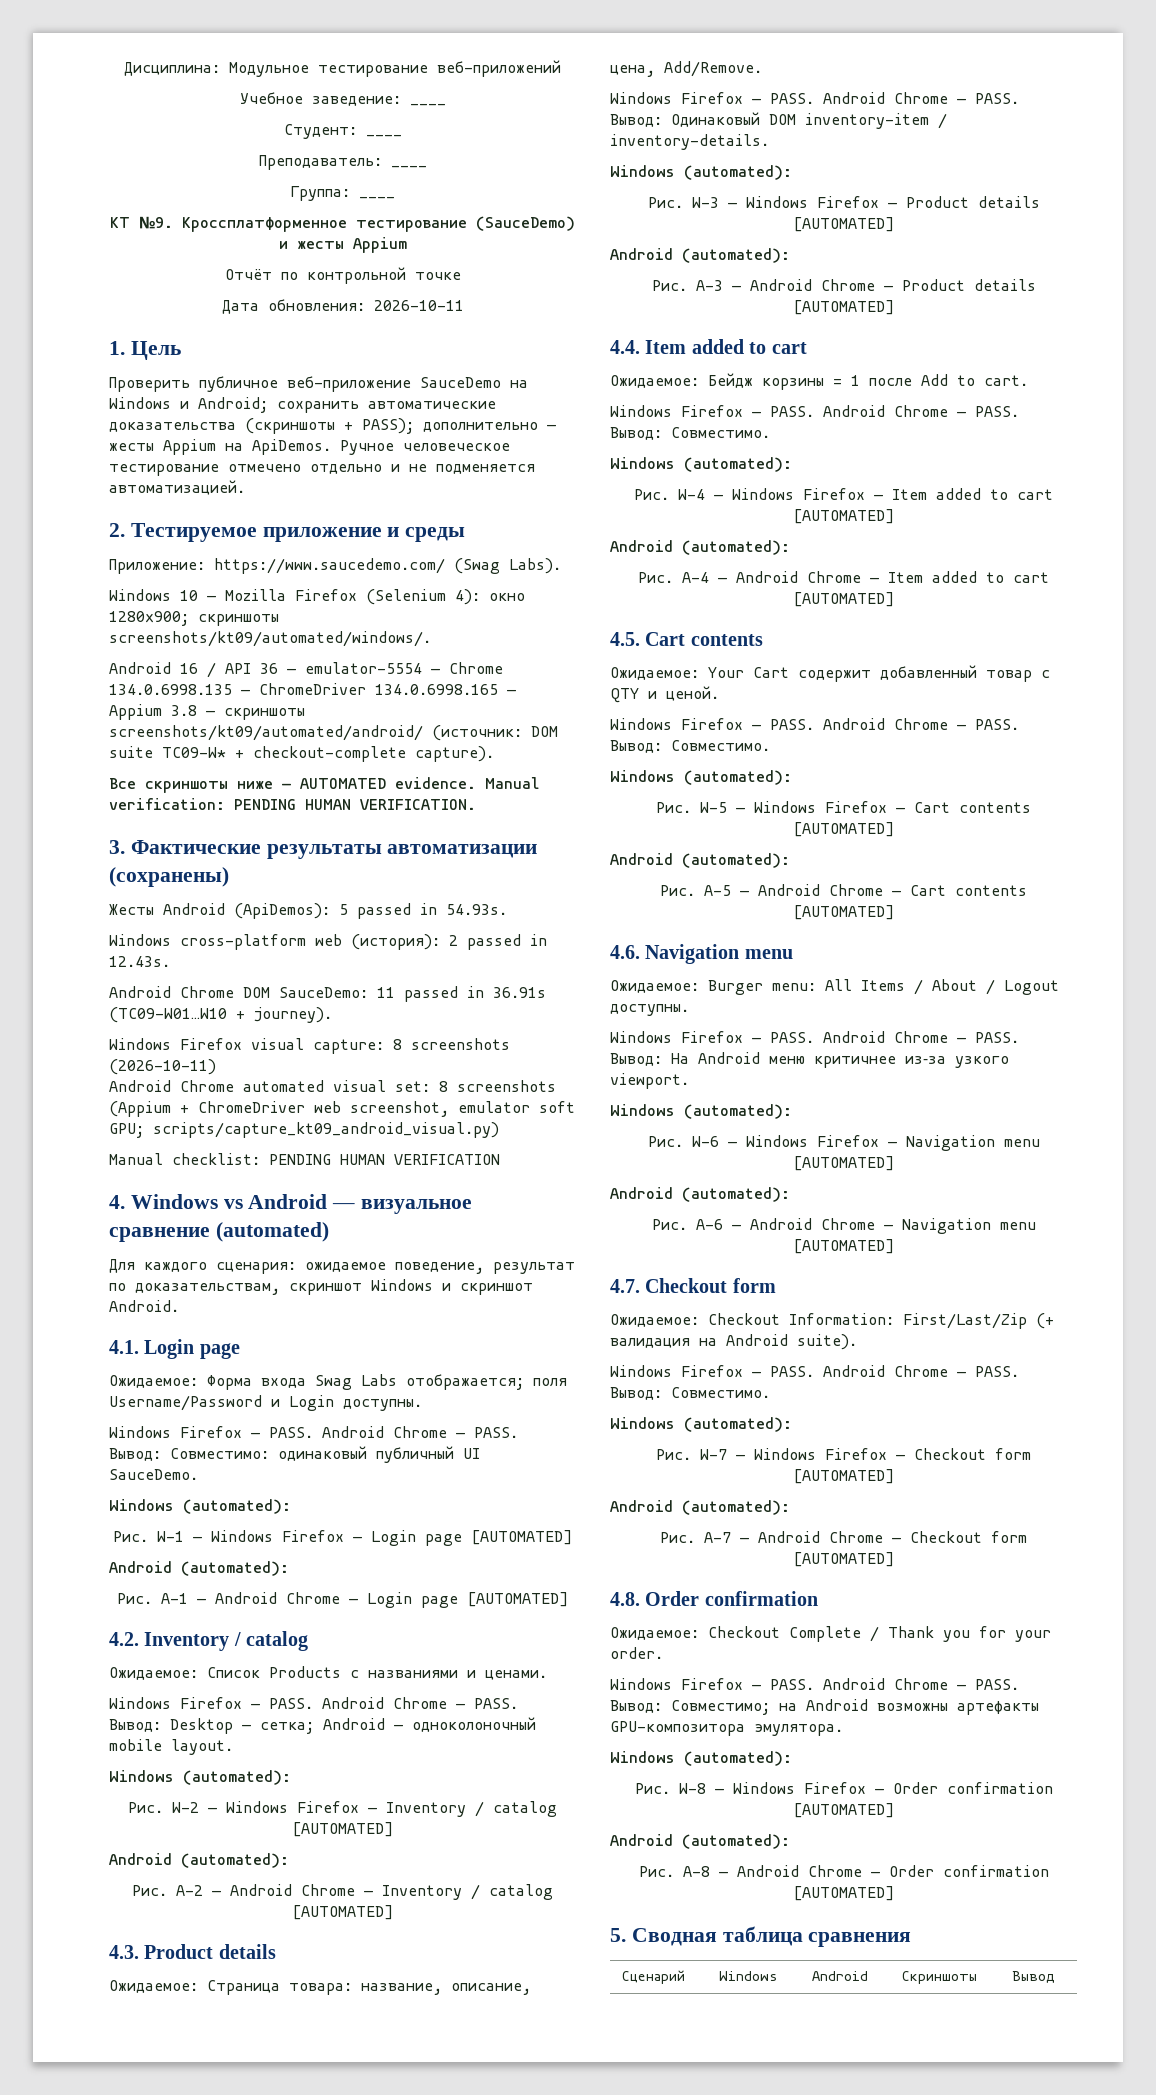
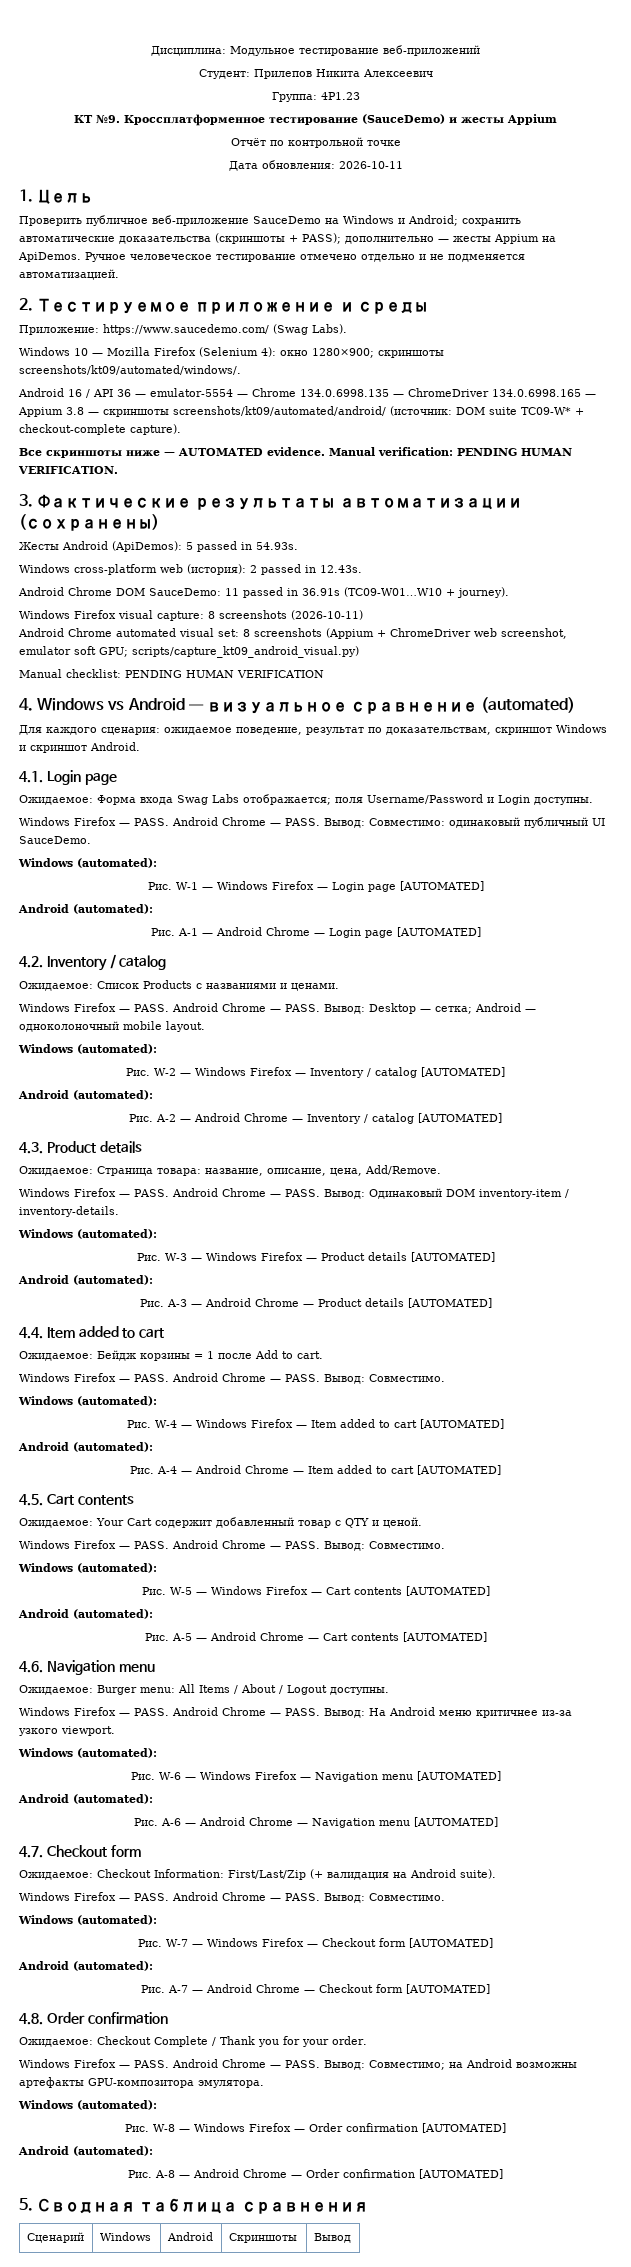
- Учебное заведение: ____
- Студент: ____
- Преподаватель: ____
+ Студент: Прилепов Никита Алексеевич
- Группа: ____
+ Группа: 4P1.23

